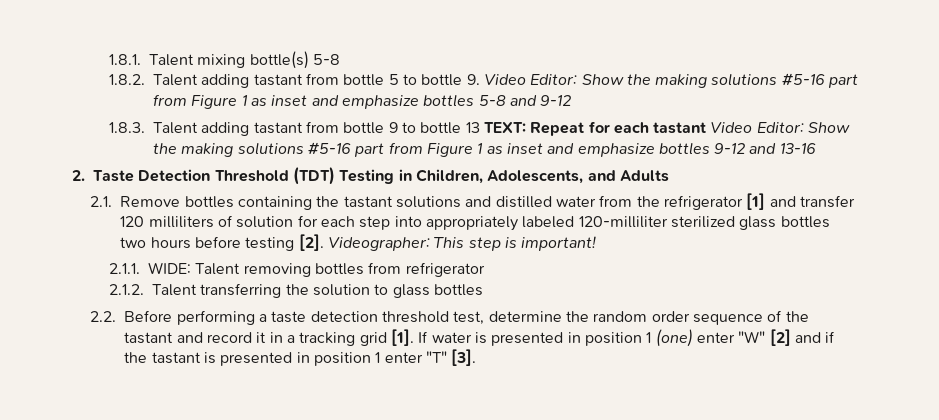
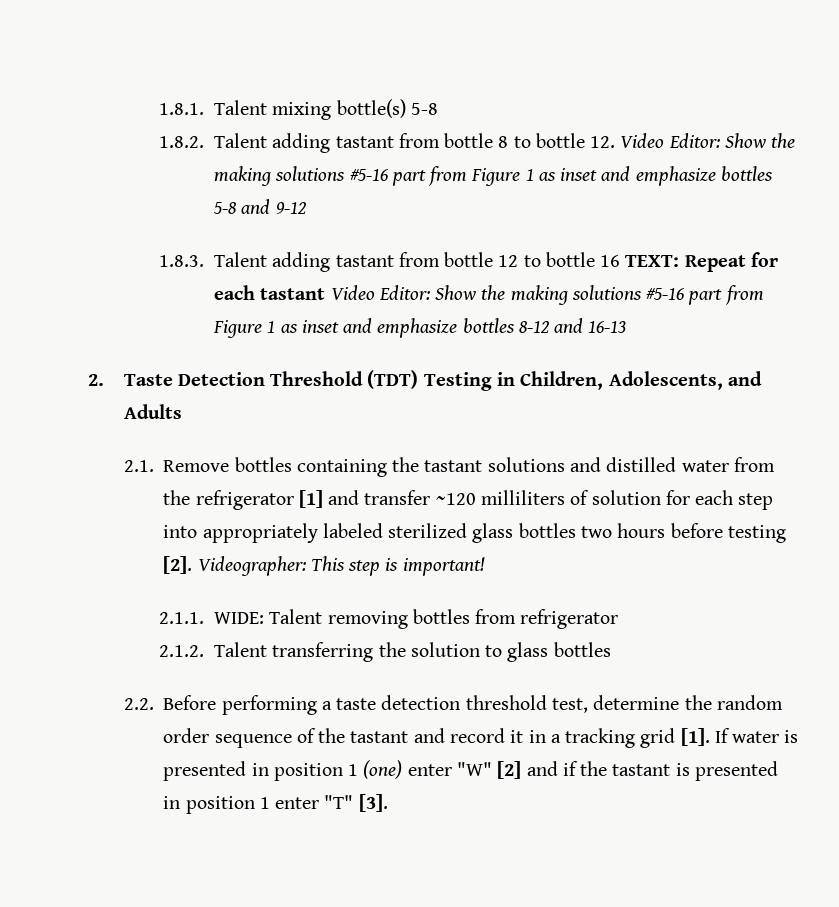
- 1.8.2. Talent adding tastant from bottle 5 to bottle 9. Video Editor: Show the making solutions #5-16 part from Figure 1 as inset and emphasize bottles 5-8 and 9-12
+ 1.8.2. Talent adding tastant from bottle 8 to bottle 12. Video Editor: Show the making solutions #5-16 part from Figure 1 as inset and emphasize bottles 5-8 and 9-12
- 1.8.3. Talent adding tastant from bottle 9 to bottle 13 TEXT: Repeat for each tastant Video Editor: Show the making solutions #5-16 part from Figure 1 as inset and emphasize bottles 9-12 and 13-16
+ 1.8.3. Talent adding tastant from bottle 12 to bottle 16 TEXT: Repeat for each tastant Video Editor: Show the making solutions #5-16 part from Figure 1 as inset and emphasize bottles 8-12 and 16-13
- 2.1. Remove bottles containing the tastant solutions and distilled water from the refrigerator [1] and transfer 120 milliliters of solution for each step into appropriately labeled 120-milliliter sterilized glass bottles two hours before testing [2].
+ 2.1. Remove bottles containing the tastant solutions and distilled water from the refrigerator [1] and transfer ~120 milliliters of solution for each step into appropriately labeled sterilized glass bottles two hours before testing [2].

